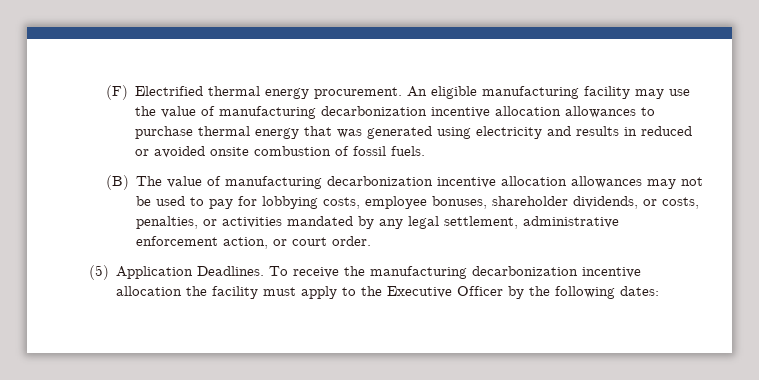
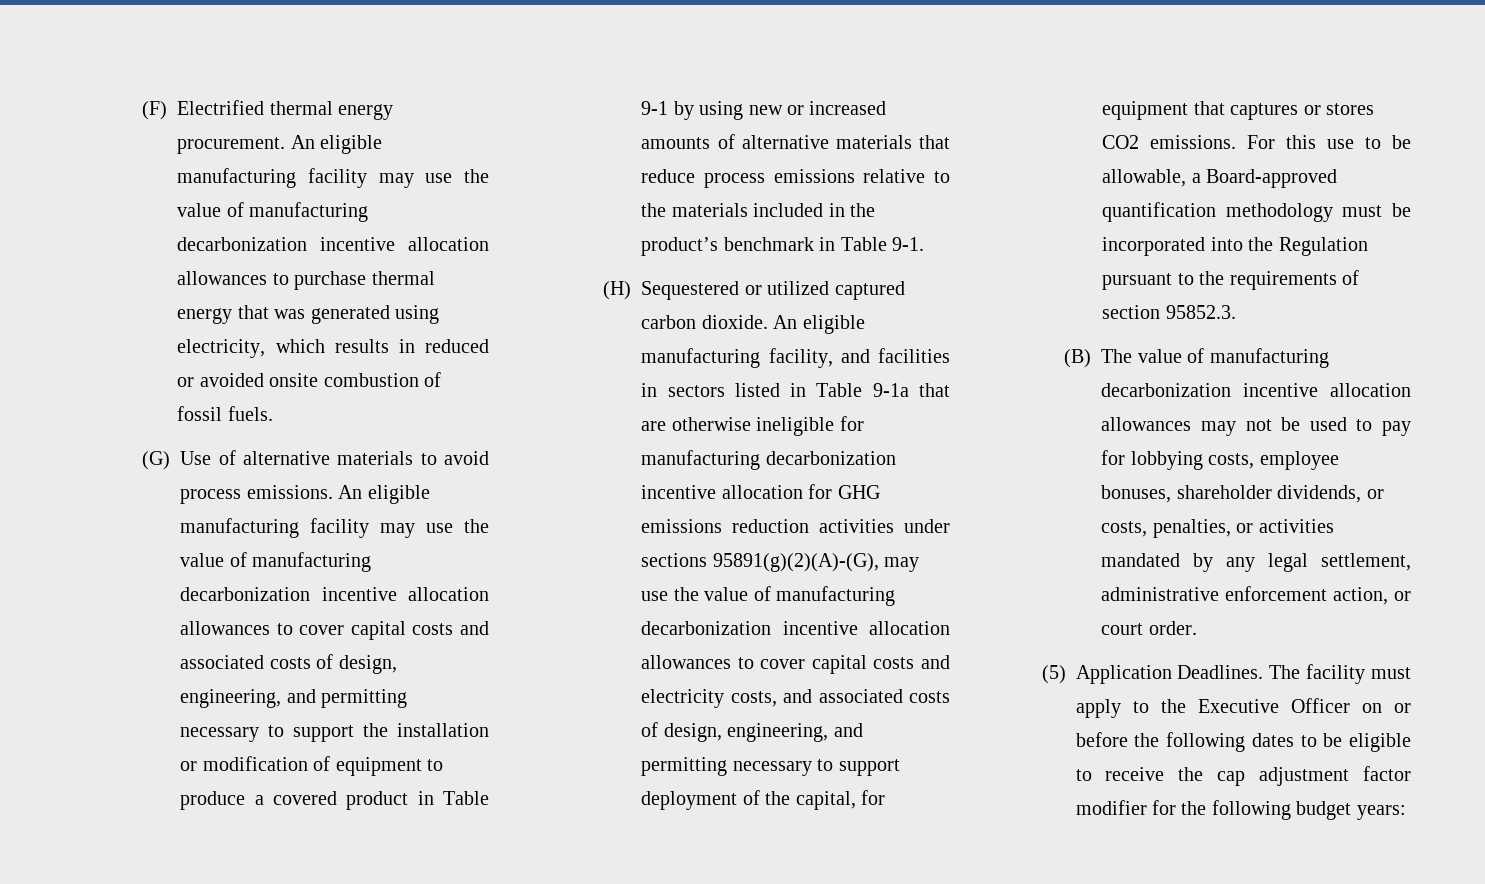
- An eligible manufacturing facility may use the value of manufacturing decarbonization incentive allocation allowances to purchase thermal energy that was generated using electricity and results in reduced or avoided onsite combustion of fossil fuels.
+ An eligible manufacturing facility may use the value of manufacturing decarbonization incentive allocation allowances to purchase thermal energy that was generated using electricity, which results in reduced or avoided onsite combustion of fossil fuels.
+ (G) Use of alternative materials to avoid process emissions. An eligible manufacturing facility may use the value of manufacturing decarbonization incentive allocation allowances to cover capital costs and associated costs of design, engineering, and permitting necessary to support the installation or modification of equipment to produce a covered product in Table 9-1 by using new or increased amounts of alternative materials that reduce process emissions relative to the materials included in the product’s benchmark in Table 9-1.
+ (H) Sequestered or utilized captured carbon dioxide. An eligible manufacturing facility, and facilities in sectors listed in Table 9-1a that are otherwise ineligible for manufacturing decarbonization incentive allocation for GHG emissions reduction activities under sections 95891(g)(2)(A)-(G), may use the value of manufacturing decarbonization incentive allocation allowances to cover capital costs and electricity costs, and associated costs of design, engineering, and permitting necessary to support deployment of the capital, for equipment that captures or stores CO2 emissions. For this use to be allowable, a Board-approved quantification methodology must be incorporated into the Regulation pursuant to the requirements of section 95852.3.
- To receive the manufacturing decarbonization incentive allocation the facility must apply to the Executive Officer by the following dates:
+ The facility must apply to the Executive Officer on or before the following dates to be eligible to receive the cap adjustment factor modifier for the following budget years:

